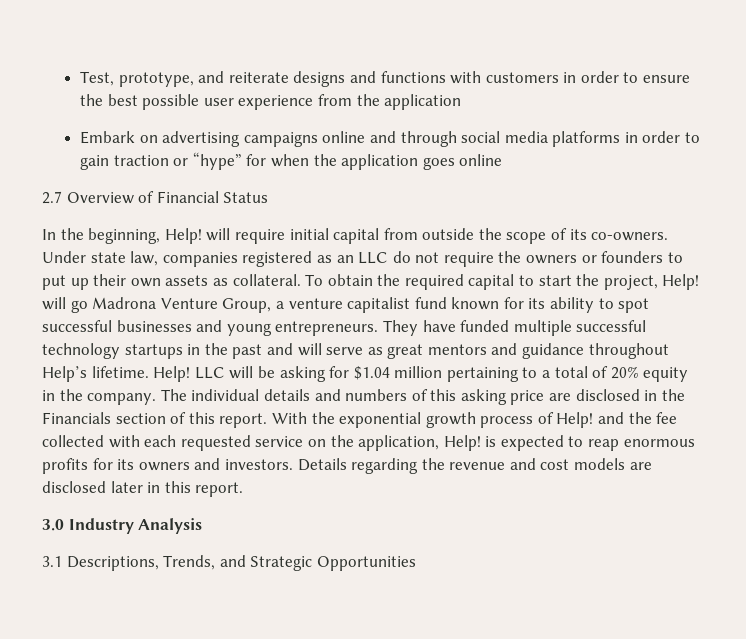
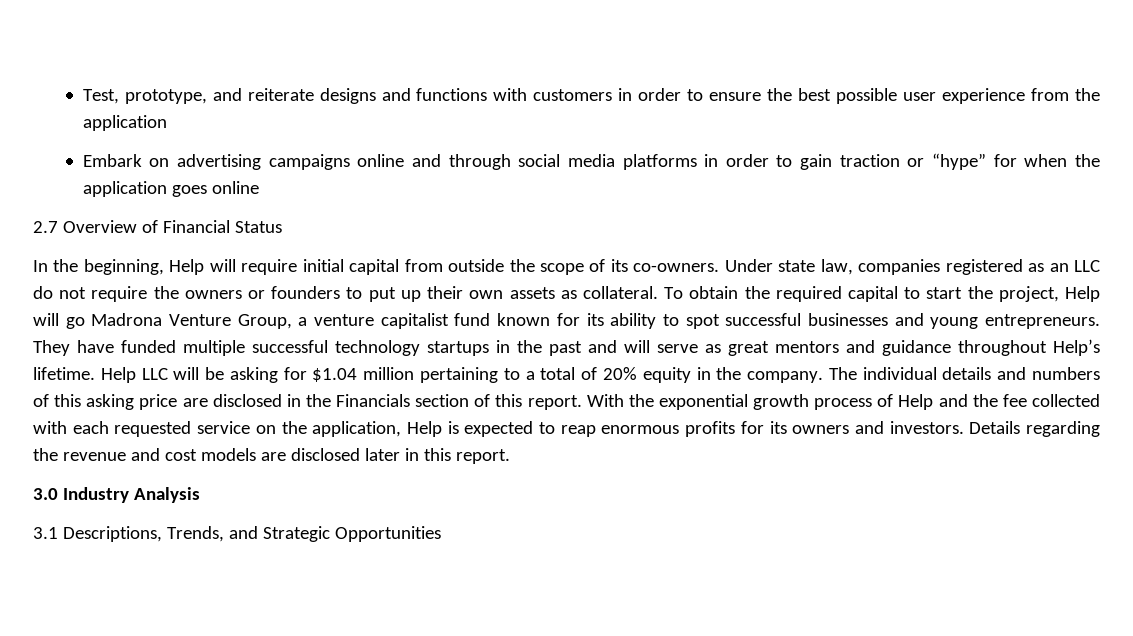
- In the beginning, Help! will require initial capital from outside the scope of its co-owners.
+ In the beginning, Help will require initial capital from outside the scope of its co-owners.
- To obtain the required capital to start the project, Help! will go Madrona Venture Group, a venture capitalist fund known for its ability to spot successful businesses and young entrepreneurs.
+ To obtain the required capital to start the project, Help will go Madrona Venture Group, a venture capitalist fund known for its ability to spot successful businesses and young entrepreneurs.
- Help! LLC will be asking for $1.04 million pertaining to a total of 20% equity in the company.
+ Help LLC will be asking for $1.04 million pertaining to a total of 20% equity in the company.
- With the exponential growth process of Help! and the fee collected with each requested service on the application, Help! is expected to reap enormous profits for its owners and investors.
+ With the exponential growth process of Help and the fee collected with each requested service on the application, Help is expected to reap enormous profits for its owners and investors.

